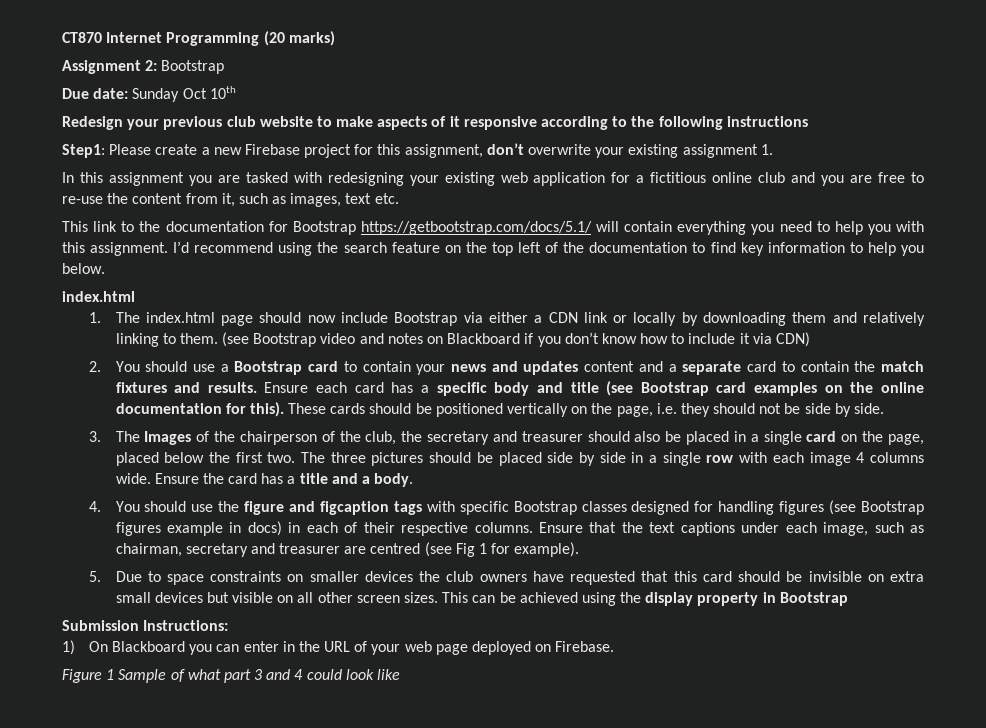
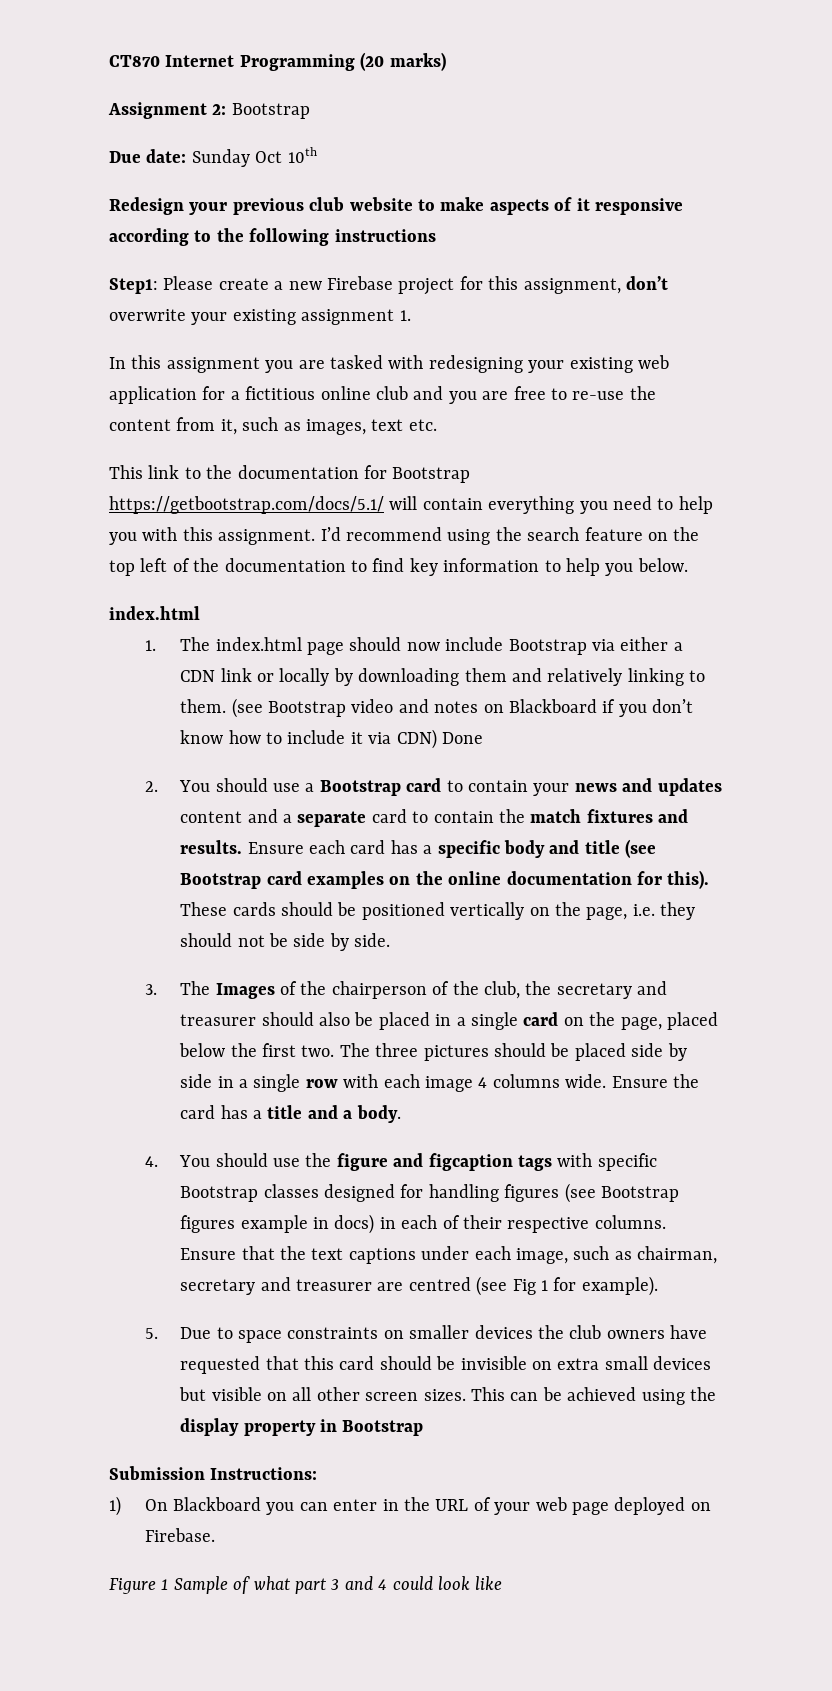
- (see Bootstrap video and notes on Blackboard if you don’t know how to include it via CDN)
+ (see Bootstrap video and notes on Blackboard if you don’t know how to include it via CDN) Done

